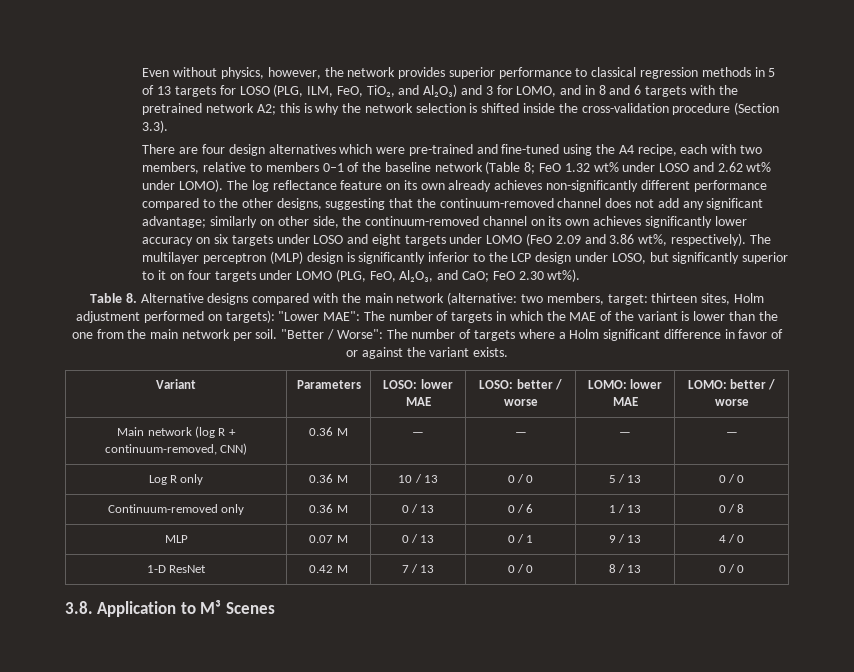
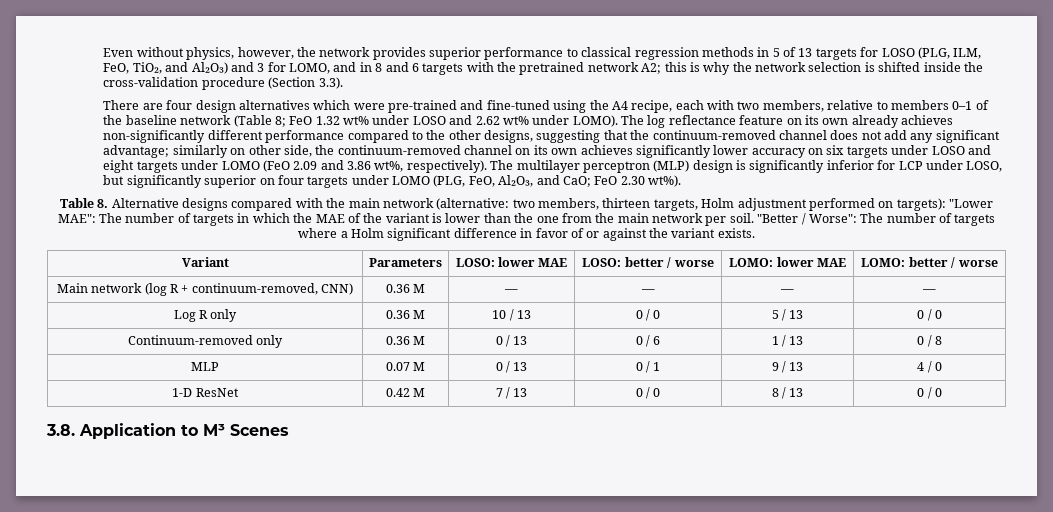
- The multilayer perceptron (MLP) design is significantly inferior to the LCP design under LOSO, but significantly superior to it on four targets under LOMO (PLG, FeO, Al₂O₃, and CaO; FeO 2.30 wt%).
+ The multilayer perceptron (MLP) design is significantly inferior for LCP under LOSO, but significantly superior on four targets under LOMO (PLG, FeO, Al₂O₃, and CaO; FeO 2.30 wt%).
- Table 8. Alternative designs compared with the main network (alternative: two members, target: thirteen sites, Holm adjustment performed on targets): "Lower MAE": The number of targets in which the MAE of the variant is lower than the one from the main network per soil.
+ Table 8. Alternative designs compared with the main network (alternative: two members, thirteen targets, Holm adjustment performed on targets): "Lower MAE": The number of targets in which the MAE of the variant is lower than the one from the main network per soil.

